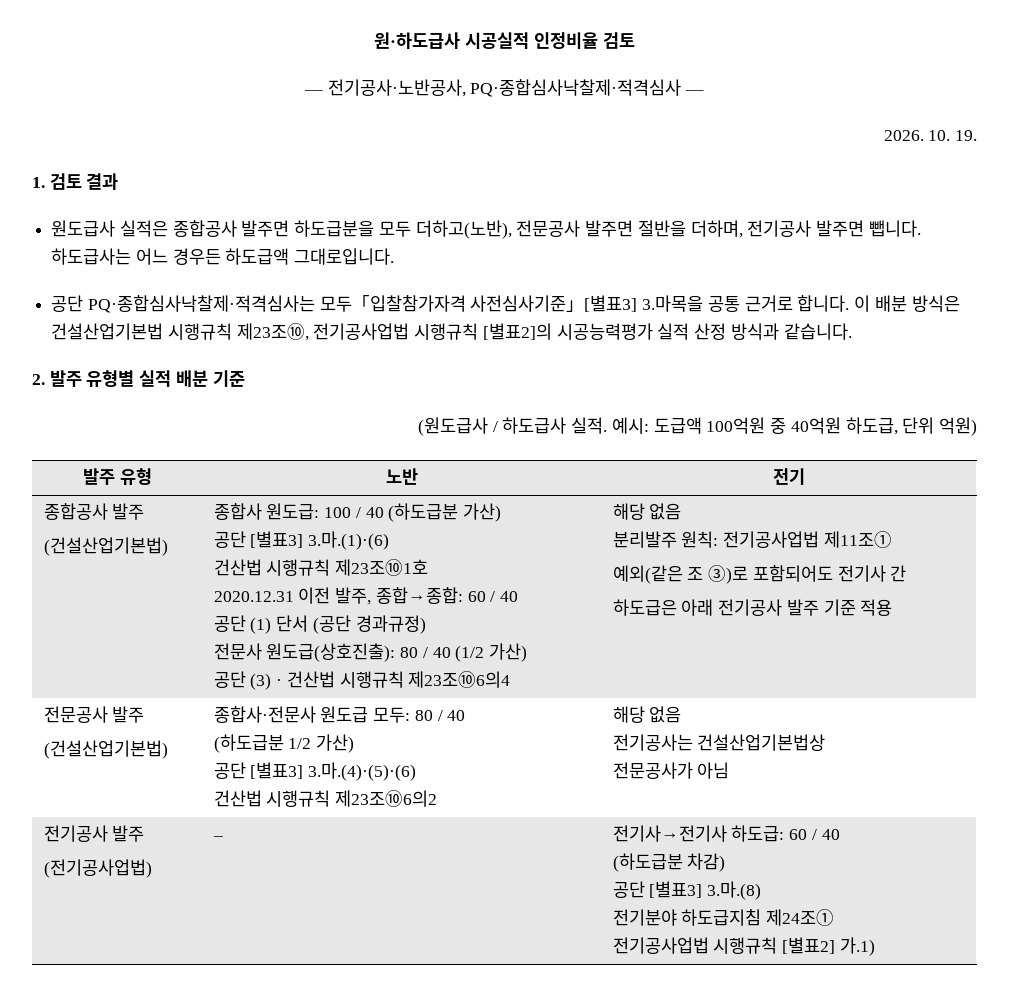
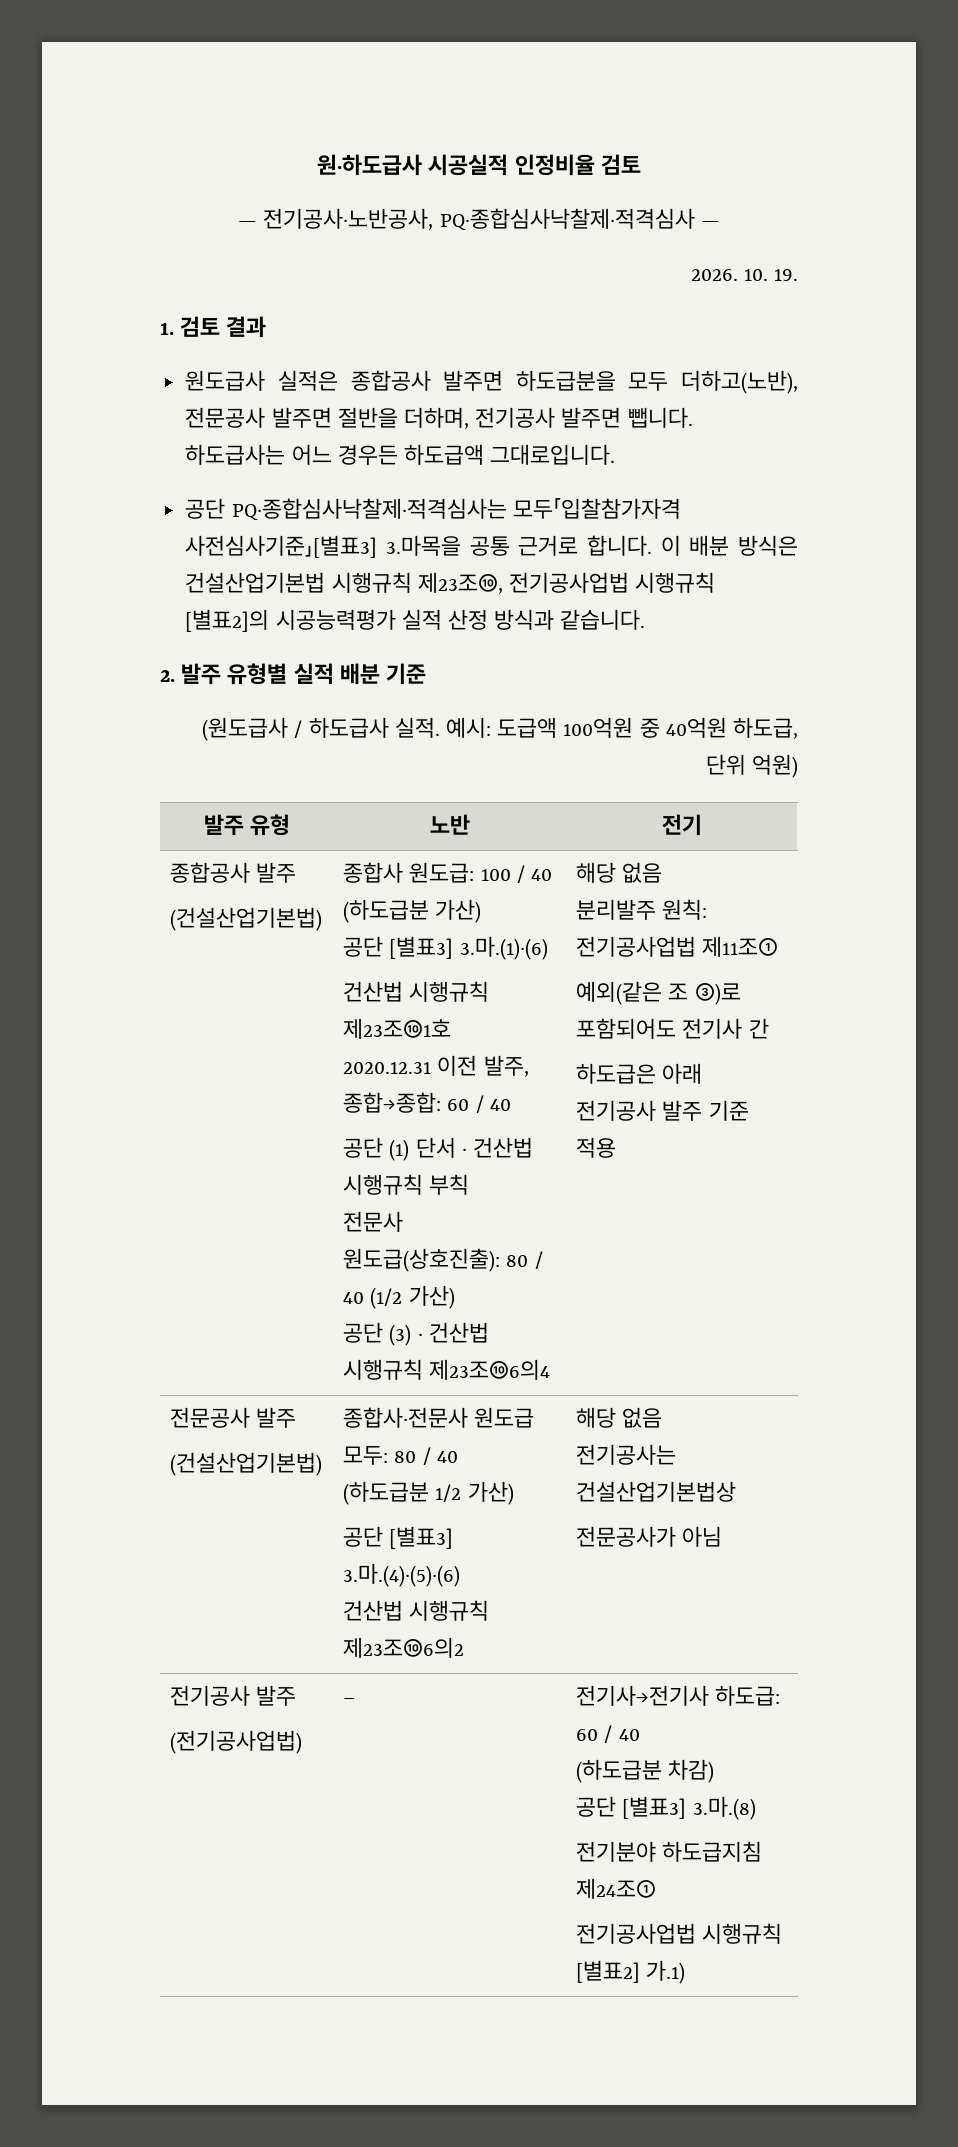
- 공단 (1) 단서 (공단 경과규정)
+ 공단 (1) 단서 · 건산법 시행규칙 부칙

